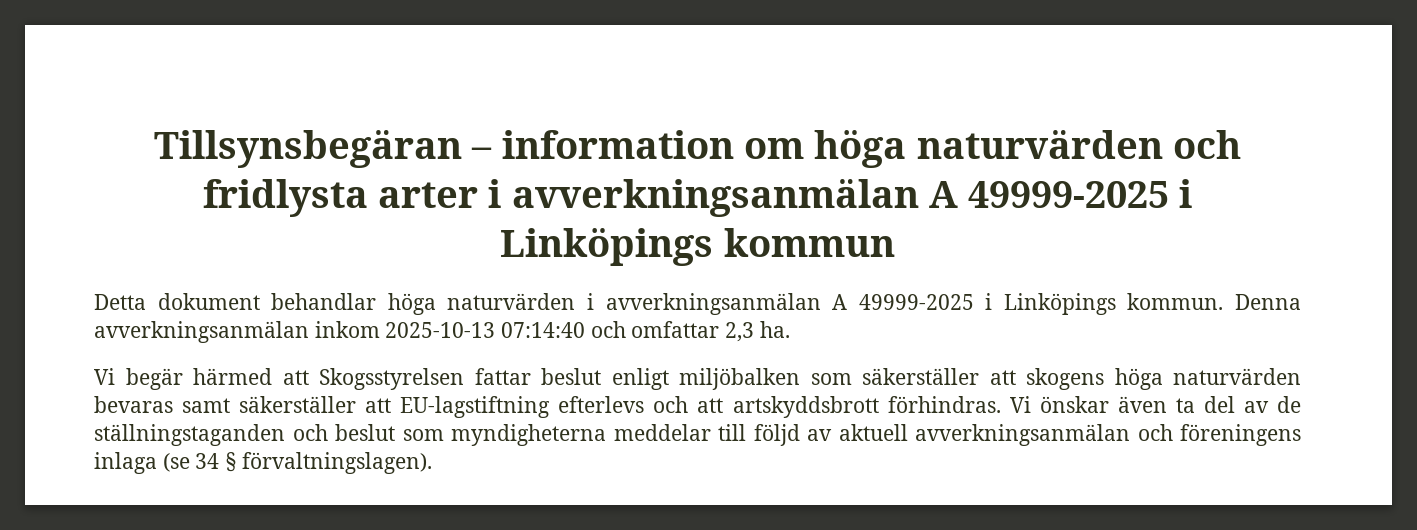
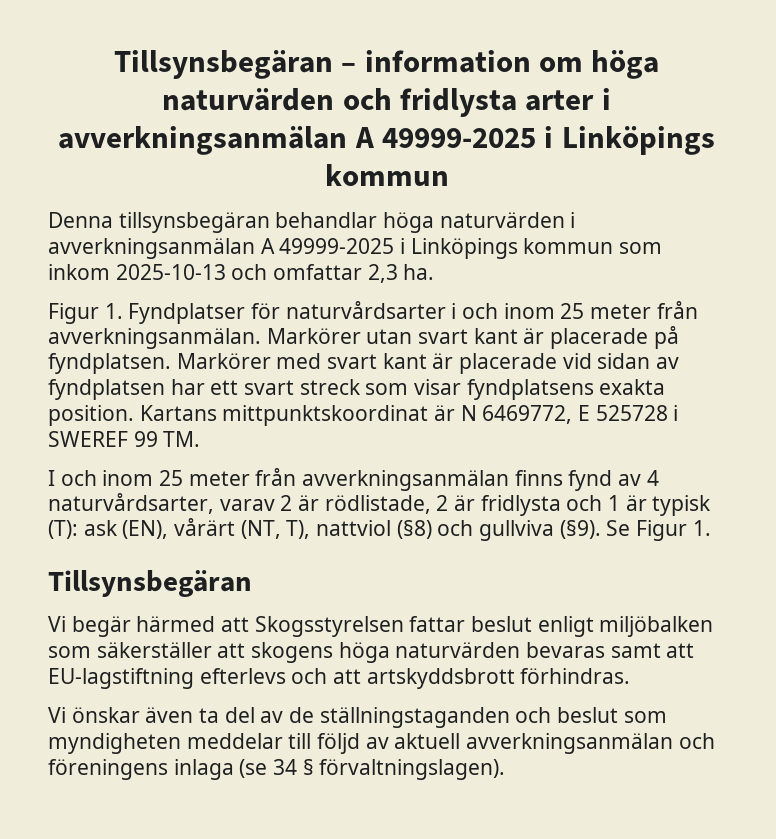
- Detta dokument behandlar höga naturvärden i avverkningsanmälan A 49999-2025 i Linköpings kommun. Denna avverkningsanmälan inkom 2025-10-13 07:14:40 och omfattar 2,3 ha.
+ Denna tillsynsbegäran behandlar höga naturvärden i avverkningsanmälan A 49999-2025 i Linköpings kommun som inkom 2025-10-13 och omfattar 2,3 ha.
+ Figur 1. Fyndplatser för naturvårdsarter i och inom 25 meter från avverkningsanmälan. Markörer utan svart kant är placerade på fyndplatsen. Markörer med svart kant är placerade vid sidan av fyndplatsen har ett svart streck som visar fyndplatsens exakta position. Kartans mittpunktskoordinat är N 6469772, E 525728 i SWEREF 99 TM.
+ I och inom 25 meter från avverkningsanmälan finns fynd av 4 naturvårdsarter, varav 2 är rödlistade, 2 är fridlysta och 1 är typisk (T): ask (EN), vårärt (NT, T), nattviol (§8) och gullviva (§9). Se Figur 1.
+ Tillsynsbegäran
- Vi begär härmed att Skogsstyrelsen fattar beslut enligt miljöbalken som säkerställer att skogens höga naturvärden bevaras samt säkerställer att EU-lagstiftning efterlevs och att artskyddsbrott förhindras. Vi önskar även ta del av de ställningstaganden och beslut som myndigheterna meddelar till följd av aktuell avverkningsanmälan och föreningens inlaga (se 34 § förvaltningslagen).
+ Vi begär härmed att Skogsstyrelsen fattar beslut enligt miljöbalken som säkerställer att skogens höga naturvärden bevaras samt att EU-lagstiftning efterlevs och att artskyddsbrott förhindras.
+ Vi önskar även ta del av de ställningstaganden och beslut som myndigheten meddelar till följd av aktuell avverkningsanmälan och föreningens inlaga (se 34 § förvaltningslagen).

